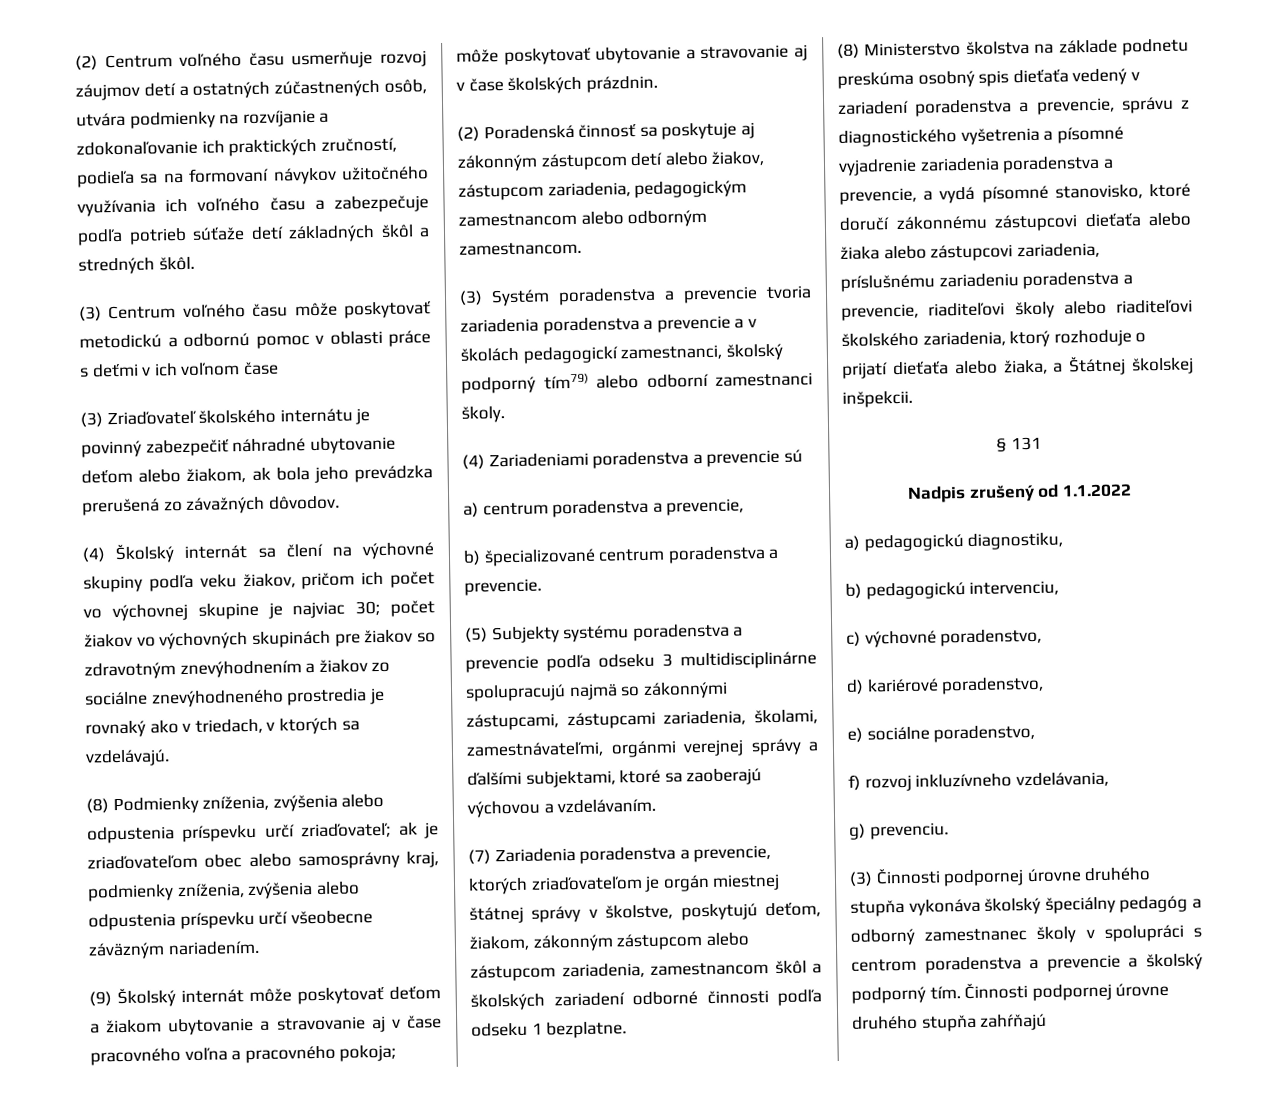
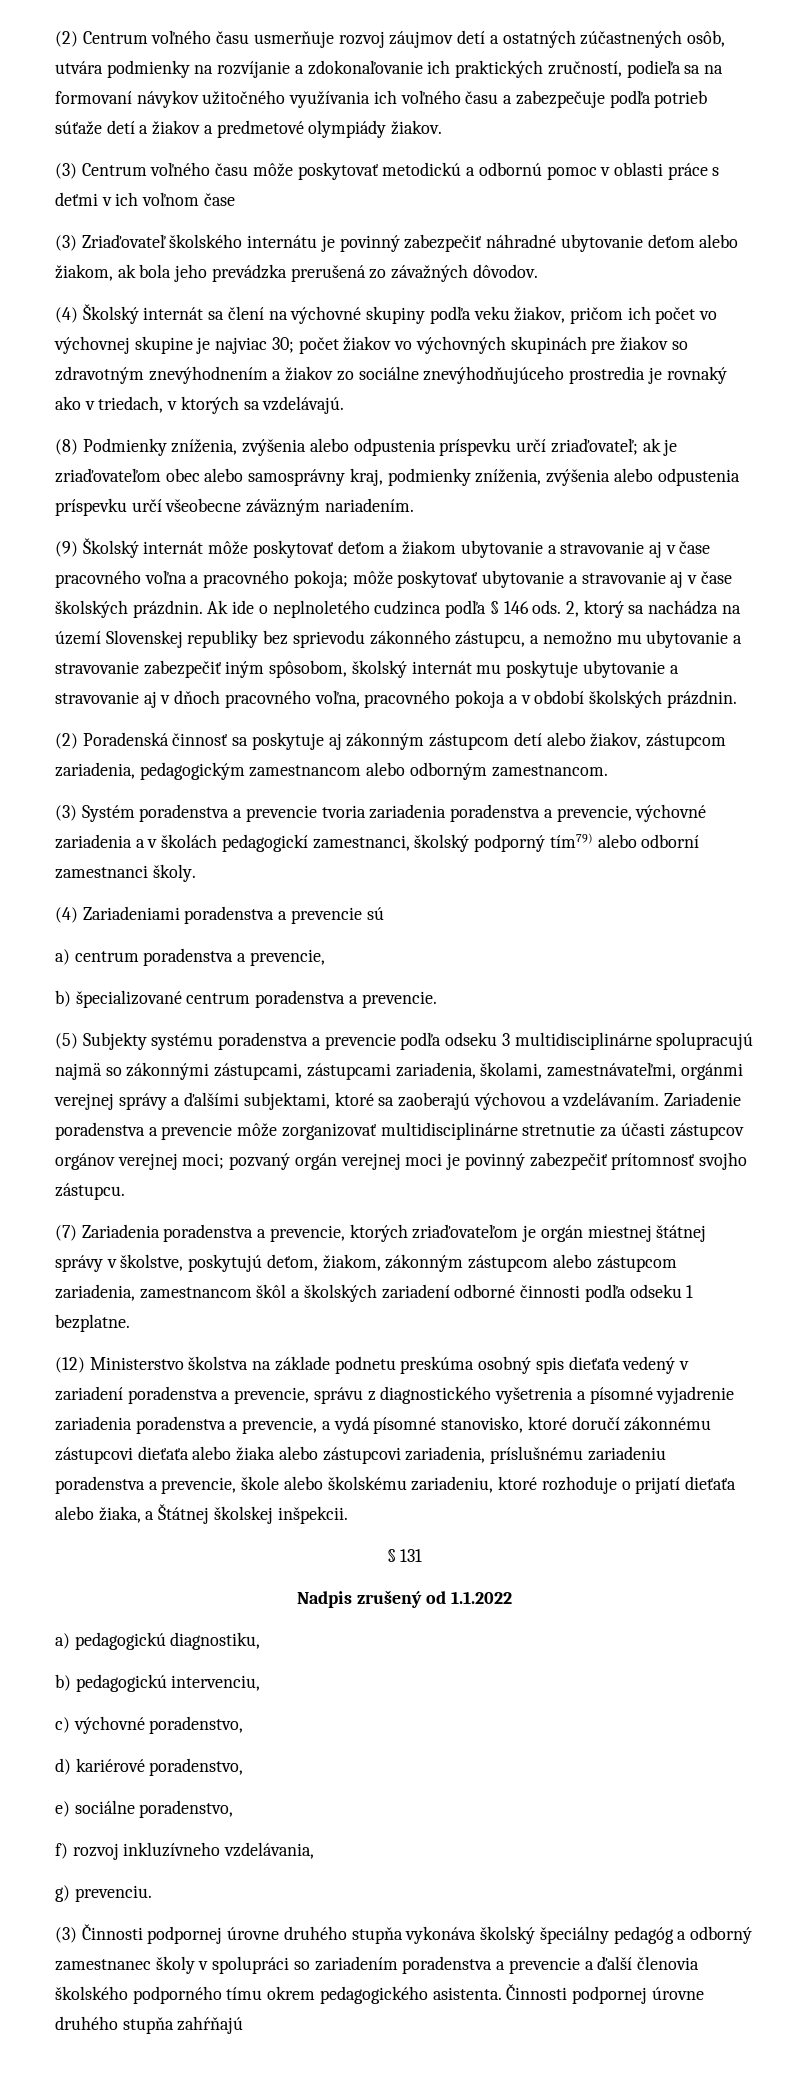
- (2) Centrum voľného času usmerňuje rozvoj záujmov detí a ostatných zúčastnených osôb, utvára podmienky na rozvíjanie a zdokonaľovanie ich praktických zručností, podieľa sa na formovaní návykov užitočného využívania ich voľného času a zabezpečuje podľa potrieb súťaže detí základných škôl a stredných škôl.
+ (2) Centrum voľného času usmerňuje rozvoj záujmov detí a ostatných zúčastnených osôb, utvára podmienky na rozvíjanie a zdokonaľovanie ich praktických zručností, podieľa sa na formovaní návykov užitočného využívania ich voľného času a zabezpečuje podľa potrieb súťaže detí a žiakov a predmetové olympiády žiakov.
- (4) Školský internát sa člení na výchovné skupiny podľa veku žiakov, pričom ich počet vo výchovnej skupine je najviac 30; počet žiakov vo výchovných skupinách pre žiakov so zdravotným znevýhodnením a žiakov zo sociálne znevýhodneného prostredia je rovnaký ako v triedach, v ktorých sa vzdelávajú.
+ (4) Školský internát sa člení na výchovné skupiny podľa veku žiakov, pričom ich počet vo výchovnej skupine je najviac 30; počet žiakov vo výchovných skupinách pre žiakov so zdravotným znevýhodnením a žiakov zo sociálne znevýhodňujúceho prostredia je rovnaký ako v triedach, v ktorých sa vzdelávajú.
+ Ak ide o neplnoletého cudzinca podľa § 146 ods. 2, ktorý sa nachádza na území Slovenskej republiky bez sprievodu zákonného zástupcu, a nemožno mu ubytovanie a stravovanie zabezpečiť iným spôsobom, školský internát mu poskytuje ubytovanie a stravovanie aj v dňoch pracovného voľna, pracovného pokoja a v období školských prázdnin.
- (3) Systém poradenstva a prevencie tvoria zariadenia poradenstva a prevencie a v školách pedagogickí zamestnanci, školský podporný tím79) alebo odborní zamestnanci školy.
+ (3) Systém poradenstva a prevencie tvoria zariadenia poradenstva a prevencie, výchovné zariadenia a v školách pedagogickí zamestnanci, školský podporný tím79) alebo odborní zamestnanci školy.
+ Zariadenie poradenstva a prevencie môže zorganizovať multidisciplinárne stretnutie za účasti zástupcov orgánov verejnej moci; pozvaný orgán verejnej moci je povinný zabezpečiť prítomnosť svojho zástupcu.
- (8) Ministerstvo školstva na základe podnetu preskúma osobný spis dieťaťa vedený v zariadení poradenstva a prevencie, správu z diagnostického vyšetrenia a písomné vyjadrenie zariadenia poradenstva a prevencie, a vydá písomné stanovisko, ktoré doručí zákonnému zástupcovi dieťaťa alebo žiaka alebo zástupcovi zariadenia, príslušnému zariadeniu poradenstva a prevencie, riaditeľovi školy alebo riaditeľovi školského zariadenia, ktorý rozhoduje o prijatí dieťaťa alebo žiaka, a Štátnej školskej inšpekcii.
+ (12) Ministerstvo školstva na základe podnetu preskúma osobný spis dieťaťa vedený v zariadení poradenstva a prevencie, správu z diagnostického vyšetrenia a písomné vyjadrenie zariadenia poradenstva a prevencie, a vydá písomné stanovisko, ktoré doručí zákonnému zástupcovi dieťaťa alebo žiaka alebo zástupcovi zariadenia, príslušnému zariadeniu poradenstva a prevencie, škole alebo školskému zariadeniu, ktoré rozhoduje o prijatí dieťaťa alebo žiaka, a Štátnej školskej inšpekcii.
- (3) Činnosti podpornej úrovne druhého stupňa vykonáva školský špeciálny pedagóg a odborný zamestnanec školy v spolupráci s centrom poradenstva a prevencie a školský podporný tím.
+ (3) Činnosti podpornej úrovne druhého stupňa vykonáva školský špeciálny pedagóg a odborný zamestnanec školy v spolupráci so zariadením poradenstva a prevencie a ďalší členovia školského podporného tímu okrem pedagogického asistenta.

